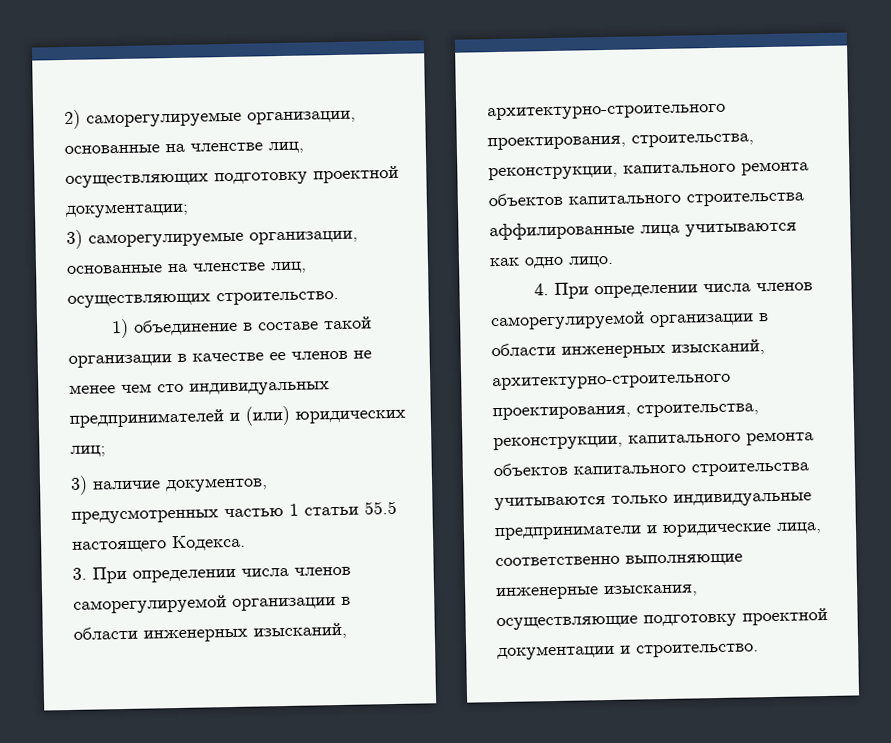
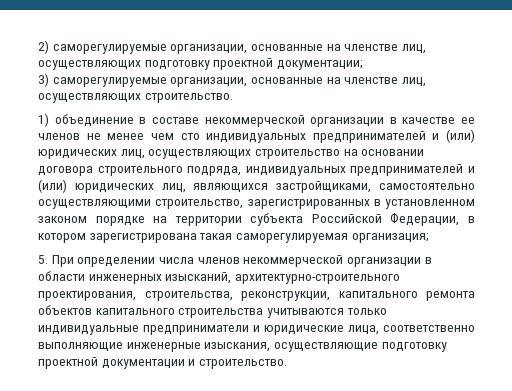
- 1) объединение в составе такой организации в качестве ее членов не менее чем сто индивидуальных предпринимателей и (или) юридических лиц;
- 3) наличие документов, предусмотренных частью 1 статьи 55.5 настоящего Кодекса.
- 3. При определении числа членов саморегулируемой организации в области инженерных изысканий, архитектурно-строительного проектирования, строительства, реконструкции, капитального ремонта объектов капитального строительства аффилированные лица учитываются как одно лицо.
- 4. При определении числа членов саморегулируемой организации в области инженерных изысканий, архитектурно-строительного проектирования, строительства, реконструкции, капитального ремонта объектов капитального строительства учитываются только индивидуальные предприниматели и юридические лица, соответственно выполняющие инженерные изыскания, осуществляющие подготовку проектной документации и строительство.
+ 1) объединение в составе некоммерческой организации в качестве ее членов не менее чем сто индивидуальных предпринимателей и (или) юридических лиц, осуществляющих строительство на основании договора строительного подряда, индивидуальных предпринимателей и (или) юридических лиц, являющихся застройщиками, самостоятельно осуществляющими строительство, зарегистрированных в установленном законом порядке на территории субъекта Российской Федерации, в котором зарегистрирована такая саморегулируемая организация;
+ 5. При определении числа членов некоммерческой организации в области инженерных изысканий, архитектурно-строительного проектирования, строительства, реконструкции, капитального ремонта объектов капитального строительства учитываются только индивидуальные предприниматели и юридические лица, соответственно выполняющие инженерные изыскания, осуществляющие подготовку проектной документации и строительство.

